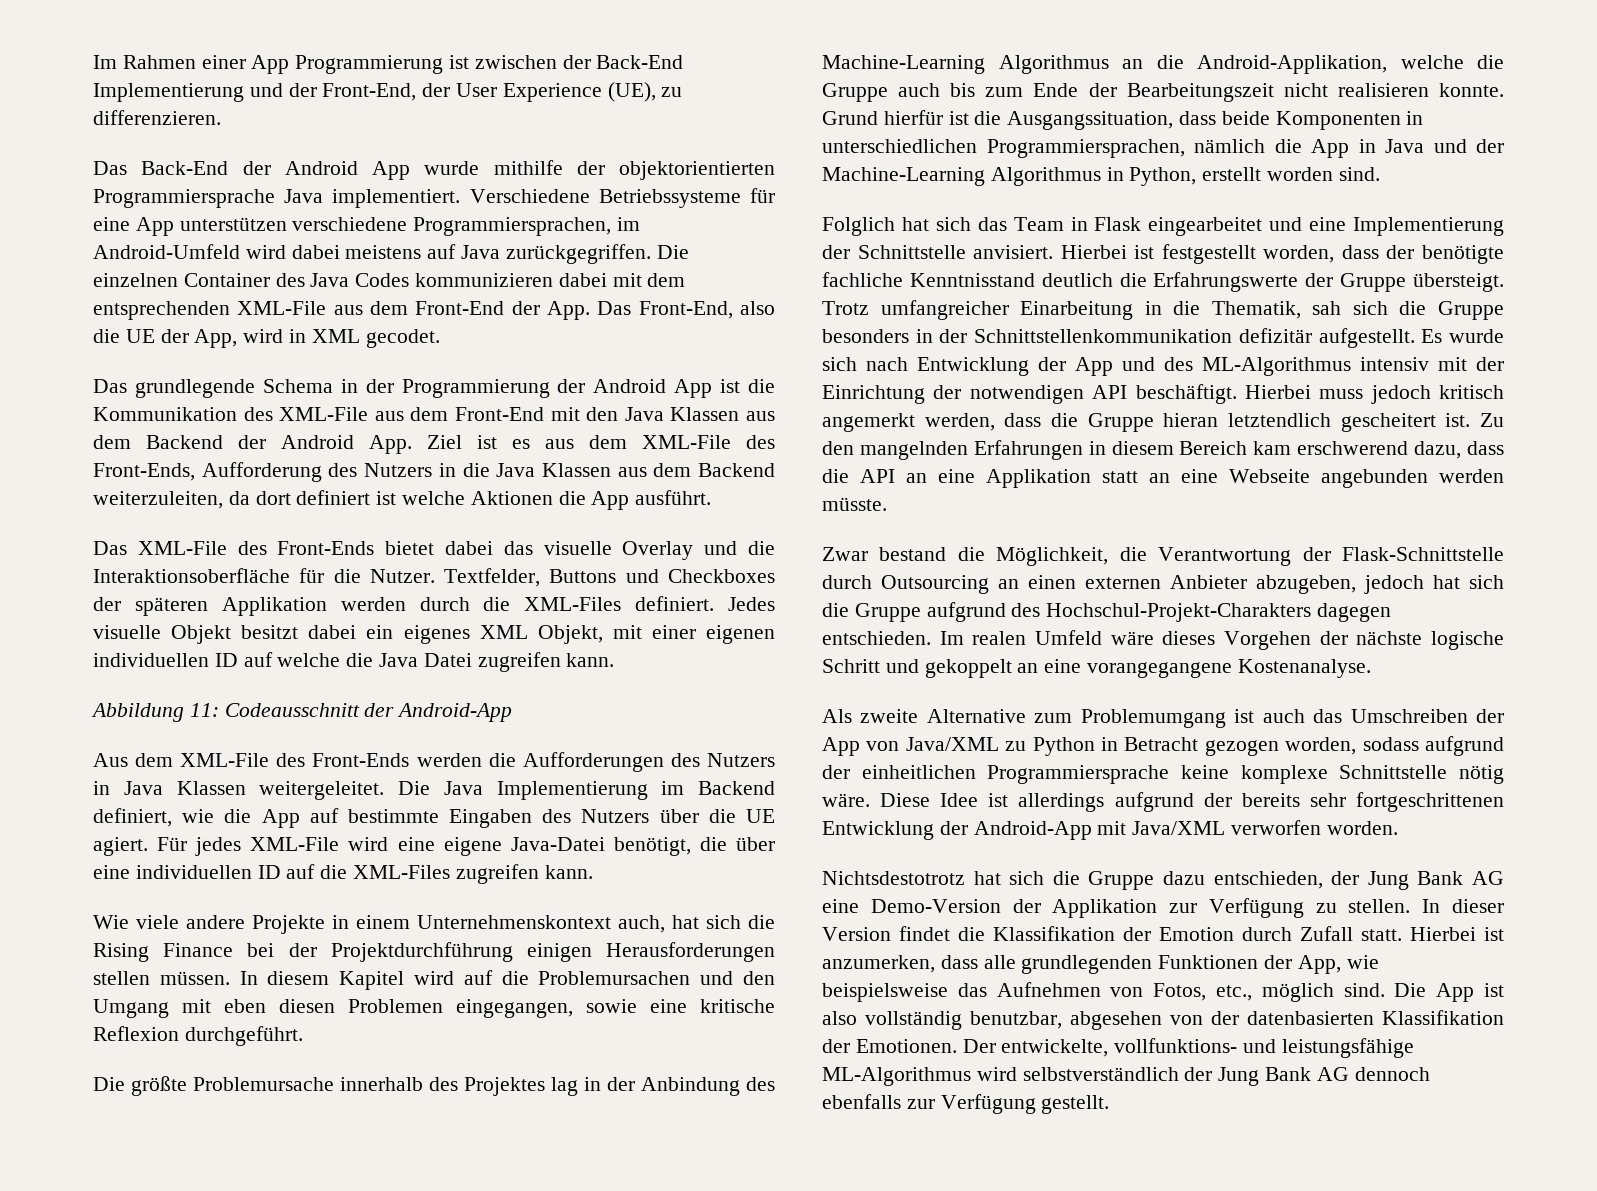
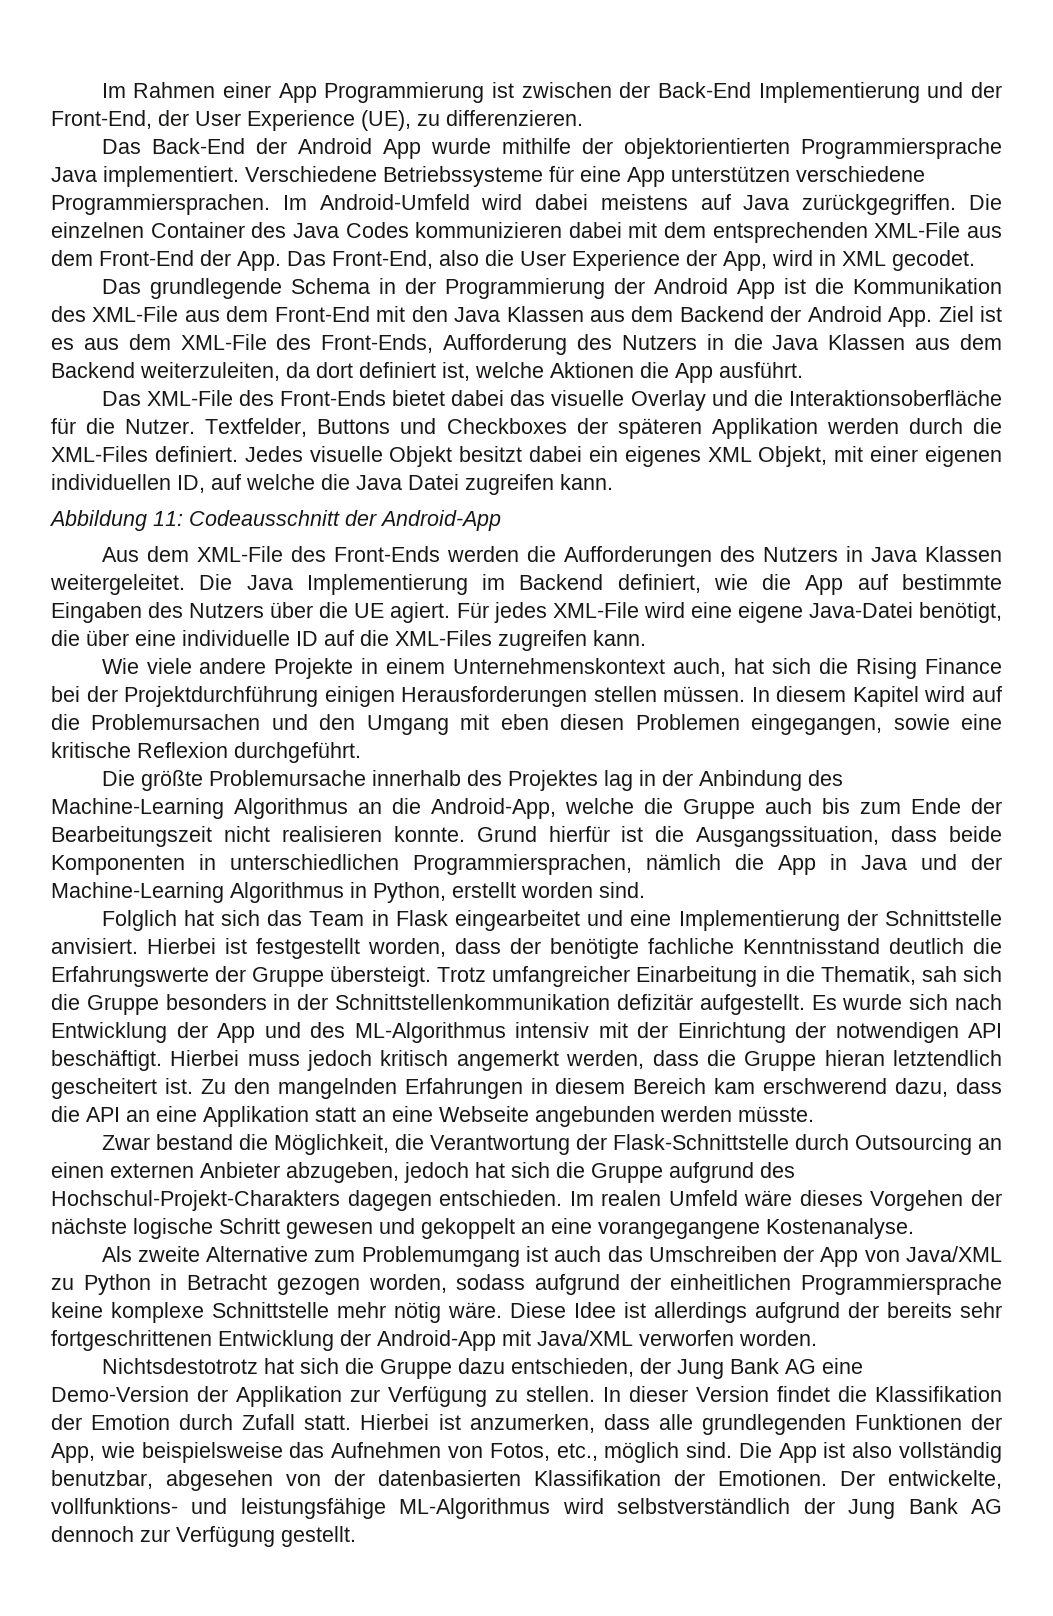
- Verschiedene Betriebssysteme für eine App unterstützen verschiedene Programmiersprachen, im Android-Umfeld wird dabei meistens auf Java zurückgegriffen.
+ Verschiedene Betriebssysteme für eine App unterstützen verschiedene Programmiersprachen. Im Android-Umfeld wird dabei meistens auf Java zurückgegriffen.
- Die einzelnen Container des Java Codes kommunizieren dabei mit dem entsprechenden XML-File aus dem Front-End der App. Das Front-End, also die UE der App, wird in XML gecodet.
+ Die einzelnen Container des Java Codes kommunizieren dabei mit dem entsprechenden XML-File aus dem Front-End der App. Das Front-End, also die User Experience der App, wird in XML gecodet.
- Das grundlegende Schema in der Programmierung der Android App ist die Kommunikation des XML-File aus dem Front-End mit den Java Klassen aus dem Backend der Android App. Ziel ist es aus dem XML-File des Front-Ends, Aufforderung des Nutzers in die Java Klassen aus dem Backend weiterzuleiten, da dort definiert ist welche Aktionen die App ausführt.
+ Das grundlegende Schema in der Programmierung der Android App ist die Kommunikation des XML-File aus dem Front-End mit den Java Klassen aus dem Backend der Android App. Ziel ist es aus dem XML-File des Front-Ends, Aufforderung des Nutzers in die Java Klassen aus dem Backend weiterzuleiten, da dort definiert ist, welche Aktionen die App ausführt.
- Jedes visuelle Objekt besitzt dabei ein eigenes XML Objekt, mit einer eigenen individuellen ID auf welche die Java Datei zugreifen kann.
+ Jedes visuelle Objekt besitzt dabei ein eigenes XML Objekt, mit einer eigenen individuellen ID, auf welche die Java Datei zugreifen kann.
- Für jedes XML-File wird eine eigene Java-Datei benötigt, die über eine individuellen ID auf die XML-Files zugreifen kann.
+ Für jedes XML-File wird eine eigene Java-Datei benötigt, die über eine individuelle ID auf die XML-Files zugreifen kann.
- Die größte Problemursache innerhalb des Projektes lag in der Anbindung des Machine-Learning Algorithmus an die Android-Applikation, welche die Gruppe auch bis zum Ende der Bearbeitungszeit nicht realisieren konnte.
+ Die größte Problemursache innerhalb des Projektes lag in der Anbindung des Machine-Learning Algorithmus an die Android-App, welche die Gruppe auch bis zum Ende der Bearbeitungszeit nicht realisieren konnte.
- Im realen Umfeld wäre dieses Vorgehen der nächste logische Schritt und gekoppelt an eine vorangegangene Kostenanalyse.
+ Im realen Umfeld wäre dieses Vorgehen der nächste logische Schritt gewesen und gekoppelt an eine vorangegangene Kostenanalyse.
- Als zweite Alternative zum Problemumgang ist auch das Umschreiben der App von Java/XML zu Python in Betracht gezogen worden, sodass aufgrund der einheitlichen Programmiersprache keine komplexe Schnittstelle nötig wäre.
+ Als zweite Alternative zum Problemumgang ist auch das Umschreiben der App von Java/XML zu Python in Betracht gezogen worden, sodass aufgrund der einheitlichen Programmiersprache keine komplexe Schnittstelle mehr nötig wäre.
- Der entwickelte, vollfunktions- und leistungsfähige ML-Algorithmus wird selbstverständlich der Jung Bank AG dennoch ebenfalls zur Verfügung gestellt.
+ Der entwickelte, vollfunktions- und leistungsfähige ML-Algorithmus wird selbstverständlich der Jung Bank AG dennoch zur Verfügung gestellt.

